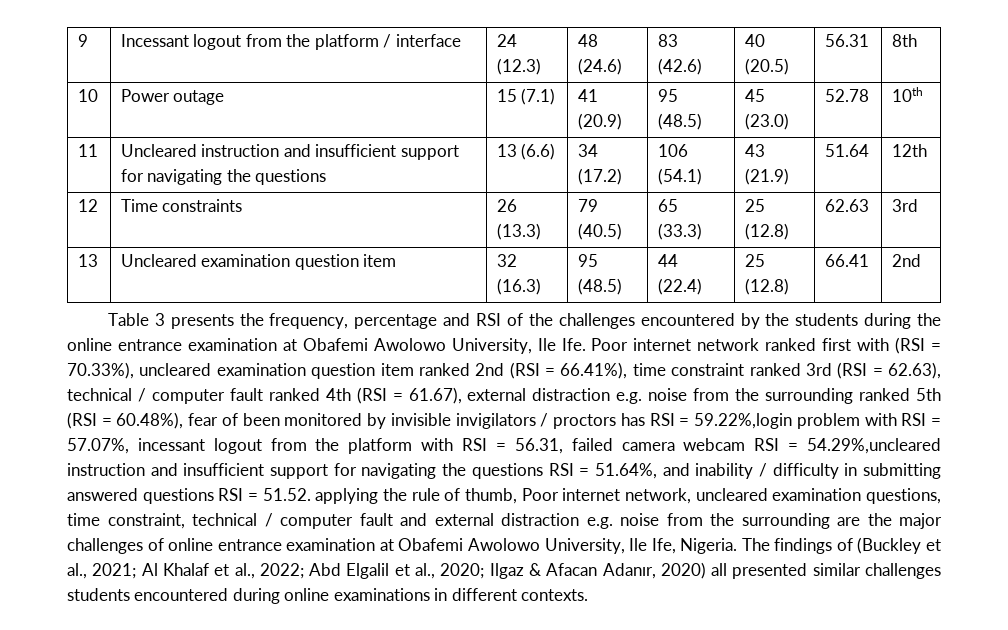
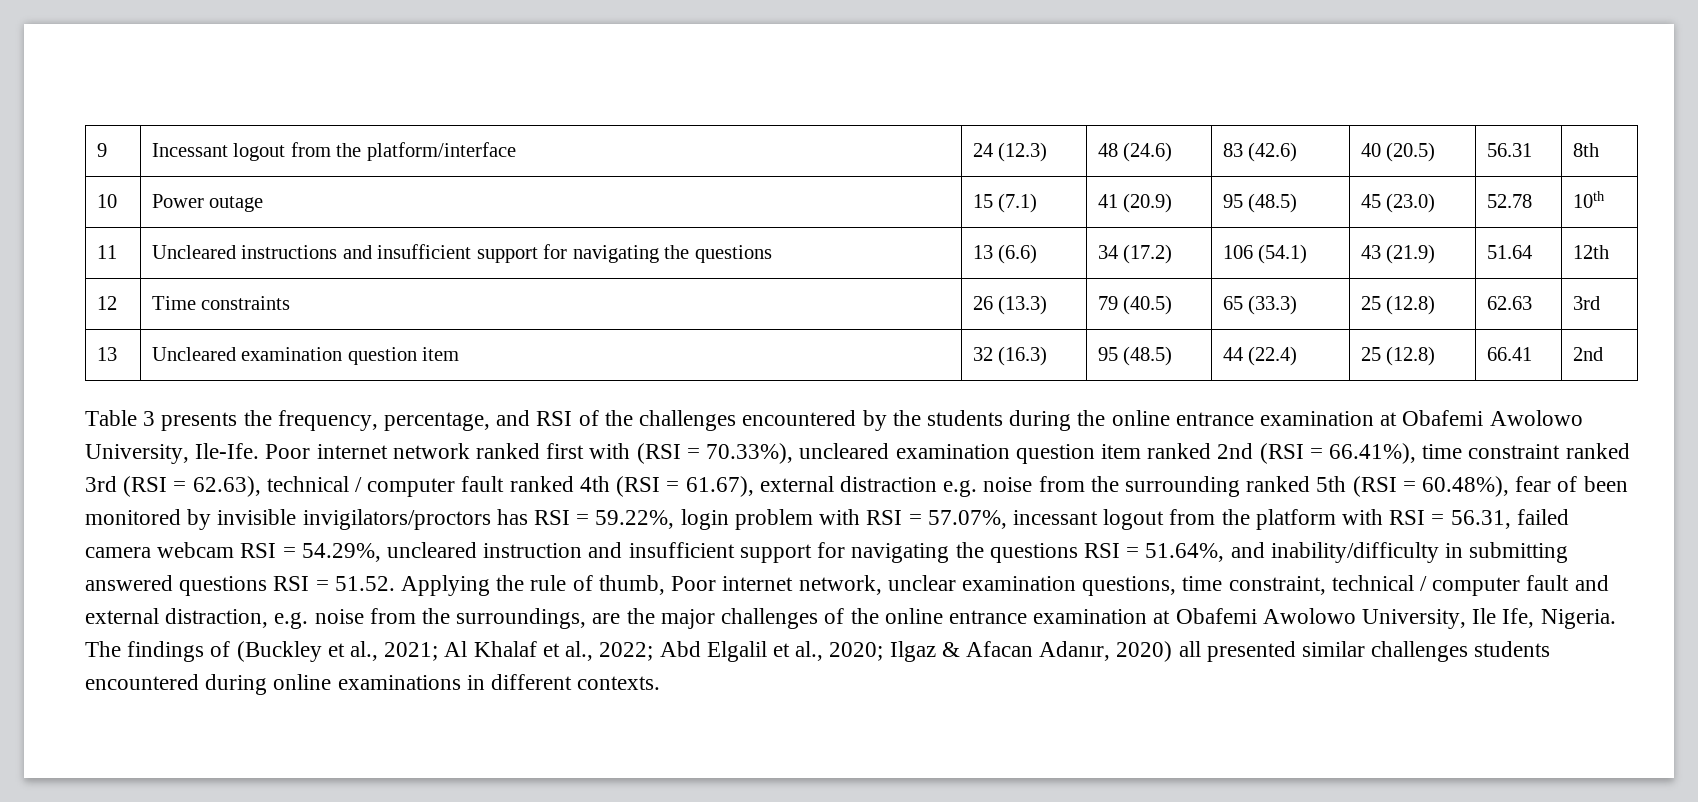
- 9 | Incessant logout from the platform / interface | 24 (12.3) | 48 (24.6) | 83 (42.6) | 40 (20.5) | 56.31 | 8th
+ 9 | Incessant logout from the platform/interface | 24 (12.3) | 48 (24.6) | 83 (42.6) | 40 (20.5) | 56.31 | 8th
- 11 | Uncleared instruction and insufficient support for navigating the questions | 13 (6.6) | 34 (17.2) | 106 (54.1) | 43 (21.9) | 51.64 | 12th
+ 11 | Uncleared instructions and insufficient support for navigating the questions | 13 (6.6) | 34 (17.2) | 106 (54.1) | 43 (21.9) | 51.64 | 12th
- Table 3 presents the frequency, percentage and RSI of the challenges encountered by the students during the online entrance examination at Obafemi Awolowo University, Ile Ife. Poor internet network ranked first with (RSI = 70.33%), uncleared examination question item ranked 2nd (RSI = 66.41%), time constraint ranked 3rd (RSI = 62.63), technical / computer fault ranked 4th (RSI = 61.67), external distraction e.g. noise from the surrounding ranked 5th (RSI = 60.48%), fear of been monitored by invisible invigilators / proctors has RSI = 59.22%,login problem with RSI = 57.07%, incessant logout from the platform with RSI = 56.31, failed camera webcam RSI = 54.29%,uncleared instruction and insufficient support for navigating the questions RSI = 51.64%, and inability / difficulty in submitting answered questions RSI = 51.52. applying the rule of thumb, Poor internet network, uncleared examination questions, time constraint, technical / computer fault and external distraction e.g. noise from the surrounding are the major challenges of online entrance examination at Obafemi Awolowo University, Ile Ife, Nigeria.
+ Table 3 presents the frequency, percentage, and RSI of the challenges encountered by the students during the online entrance examination at Obafemi Awolowo University, Ile-Ife. Poor internet network ranked first with (RSI = 70.33%), uncleared examination question item ranked 2nd (RSI = 66.41%), time constraint ranked 3rd (RSI = 62.63), technical / computer fault ranked 4th (RSI = 61.67), external distraction e.g. noise from the surrounding ranked 5th (RSI = 60.48%), fear of been monitored by invisible invigilators/proctors has RSI = 59.22%, login problem with RSI = 57.07%, incessant logout from the platform with RSI = 56.31, failed camera webcam RSI = 54.29%, uncleared instruction and insufficient support for navigating the questions RSI = 51.64%, and inability/difficulty in submitting answered questions RSI = 51.52. Applying the rule of thumb, Poor internet network, unclear examination questions, time constraint, technical / computer fault and external distraction, e.g. noise from the surroundings, are the major challenges of the online entrance examination at Obafemi Awolowo University, Ile Ife, Nigeria.

